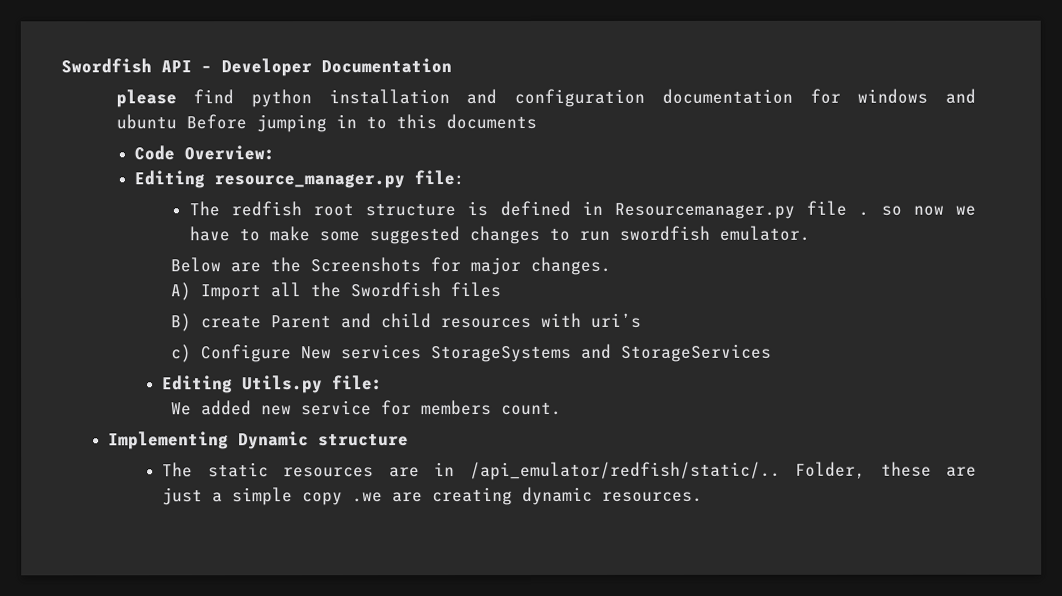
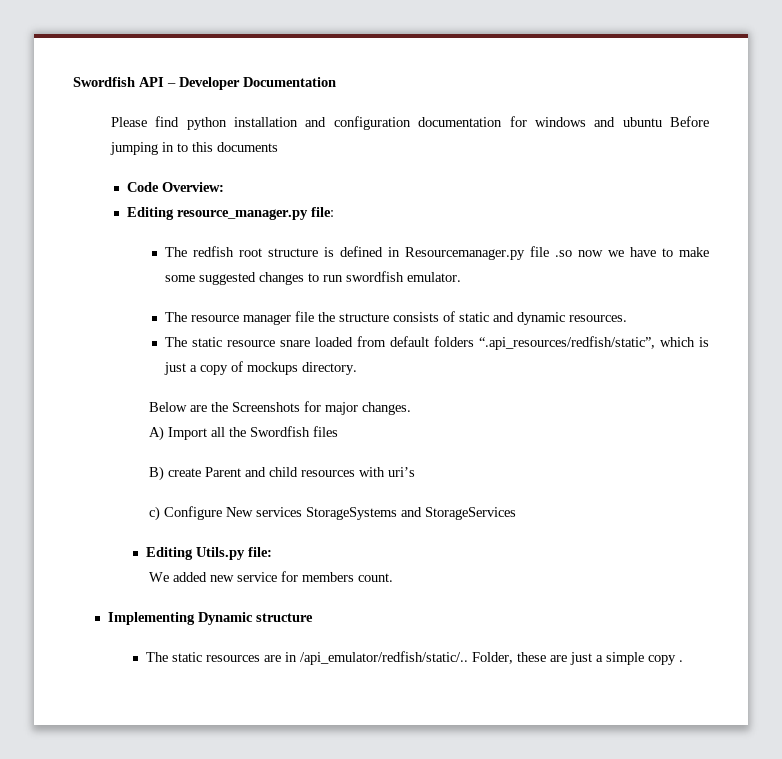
- please find python installation and configuration documentation for windows and ubuntu Before jumping in to this documents
+ Please find python installation and configuration documentation for windows and ubuntu Before jumping in to this documents
- The redfish root structure is defined in Resourcemanager.py file . so now we have to make some suggested changes to run swordfish emulator.
+ The redfish root structure is defined in Resourcemanager.py file .so now we have to make some suggested changes to run swordfish emulator.
+ The resource manager file the structure consists of static and dynamic resources.
+ The static resource snare loaded from default folders “.api_resources/redfish/static”, which is just a copy of mockups directory.
- Folder, these are just a simple copy .we are creating dynamic resources.
+ Folder, these are just a simple copy .

